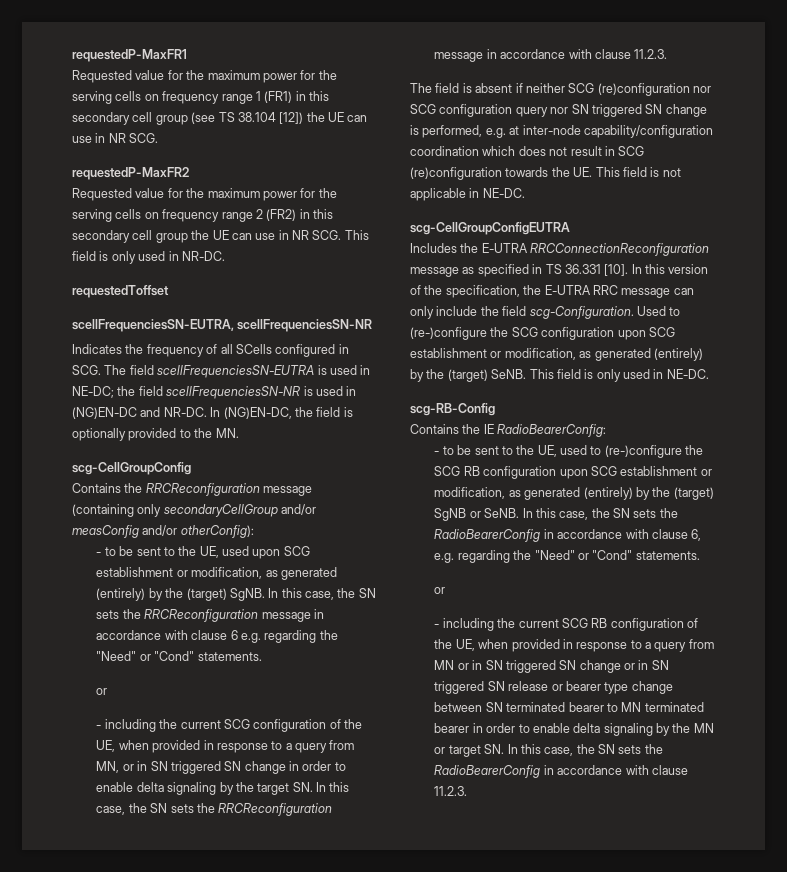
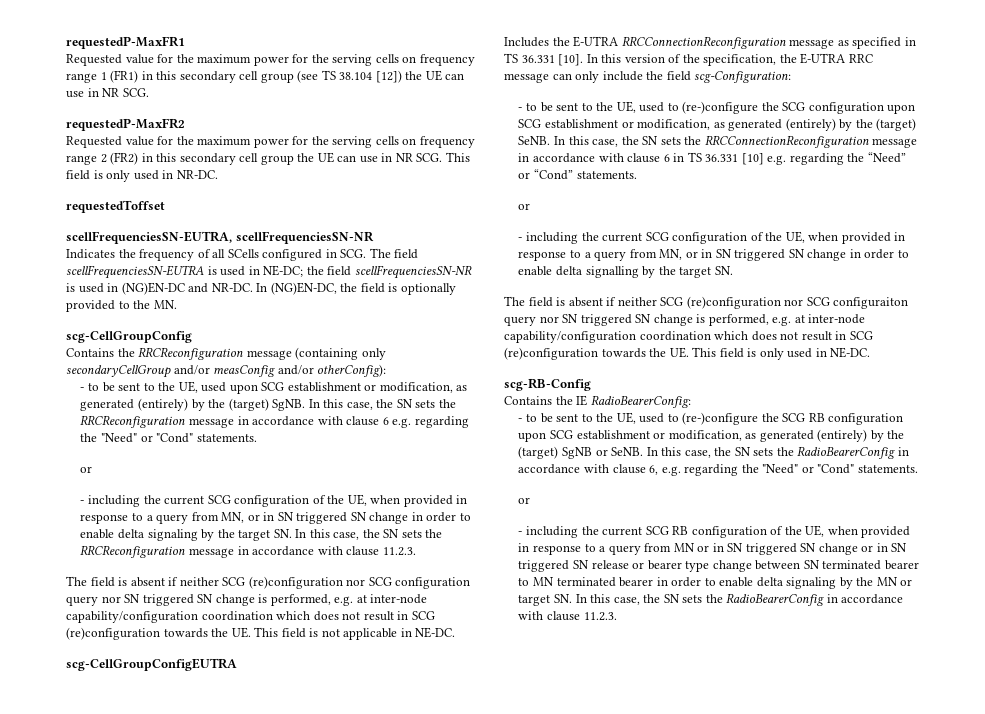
- In this version of the specification, the E-UTRA RRC message can only include the field scg-Configuration. Used to (re-)configure the SCG configuration upon SCG establishment or modification, as generated (entirely) by the (target) SeNB.
+ In this version of the specification, the E-UTRA RRC message can only include the field scg-Configuration:
+ - to be sent to the UE, used to (re-)configure the SCG configuration upon SCG establishment or modification, as generated (entirely) by the (target) SeNB.
- This field is only used in NE-DC.
+ In this case, the SN sets the RRCConnectionReconfiguration message in accordance with clause 6 in TS 36.331 [10] e.g. regarding the “Need” or “Cond” statements.
+ or
+ - including the current SCG configuration of the UE, when provided in response to a query from MN, or in SN triggered SN change in order to enable delta signalling by the target SN.
+ The field is absent if neither SCG (re)configuration nor SCG configuraiton query nor SN triggered SN change is performed, e.g. at inter-node capability/configuration coordination which does not result in SCG (re)configuration towards the UE. This field is only used in NE-DC.

